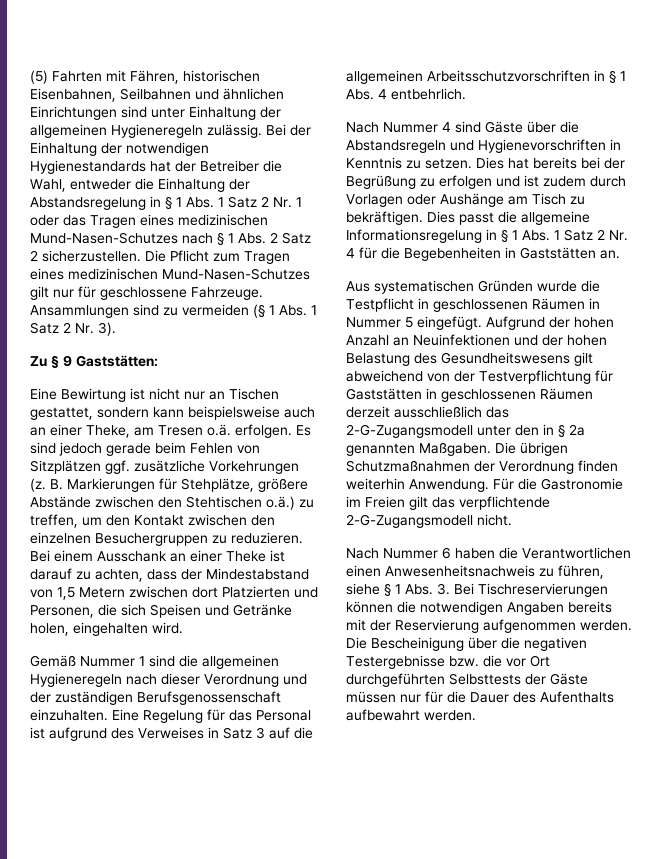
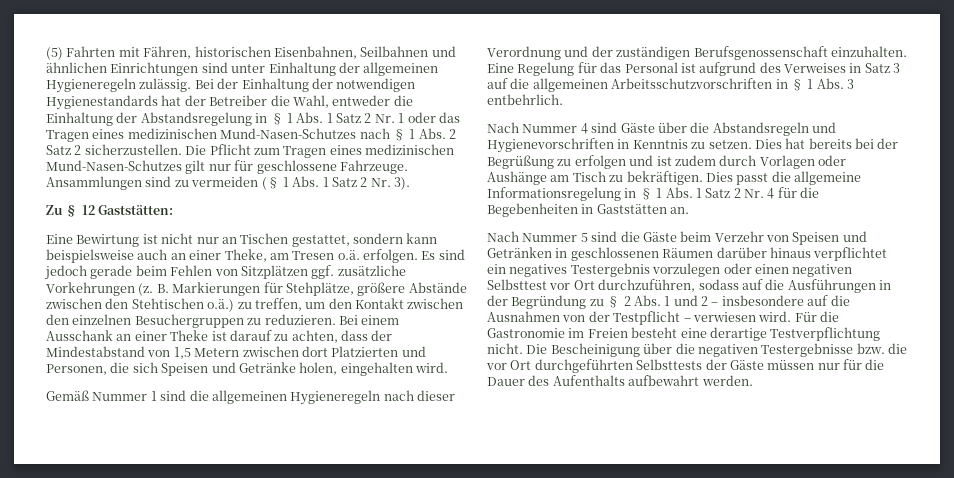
- Zu § 9 Gaststätten:
+ Zu § 12 Gaststätten:
- Eine Regelung für das Personal ist aufgrund des Verweises in Satz 3 auf die allgemeinen Arbeitsschutzvorschriften in § 1 Abs. 4 entbehrlich.
+ Eine Regelung für das Personal ist aufgrund des Verweises in Satz 3 auf die allgemeinen Arbeitsschutzvorschriften in § 1 Abs. 3 entbehrlich.
- Aus systematischen Gründen wurde die Testpflicht in geschlossenen Räumen in Nummer 5 eingefügt. Aufgrund der hohen Anzahl an Neuinfektionen und der hohen Belastung des Gesundheitswesens gilt abweichend von der Testverpflichtung für Gaststätten in geschlossenen Räumen derzeit ausschließlich das 2-G-Zugangsmodell unter den in § 2a genannten Maßgaben. Die übrigen Schutzmaßnahmen der Verordnung finden weiterhin Anwendung.
+ Nach Nummer 5 sind die Gäste beim Verzehr von Speisen und Getränken in geschlossenen Räumen darüber hinaus verpflichtet ein negatives Testergebnis vorzulegen oder einen negativen Selbsttest vor Ort durchzuführen, sodass auf die Ausführungen in der Begründung zu § 2 Abs. 1 und 2 – insbesondere auf die Ausnahmen von der Testpflicht – verwiesen wird.
- Für die Gastronomie im Freien gilt das verpflichtende 2-G-Zugangsmodell nicht.
- Nach Nummer 6 haben die Verantwortlichen einen Anwesenheitsnachweis zu führen, siehe § 1 Abs. 3. Bei Tischreservierungen können die notwendigen Angaben bereits mit der Reservierung aufgenommen werden.
+ Für die Gastronomie im Freien besteht eine derartige Testverpflichtung nicht.

